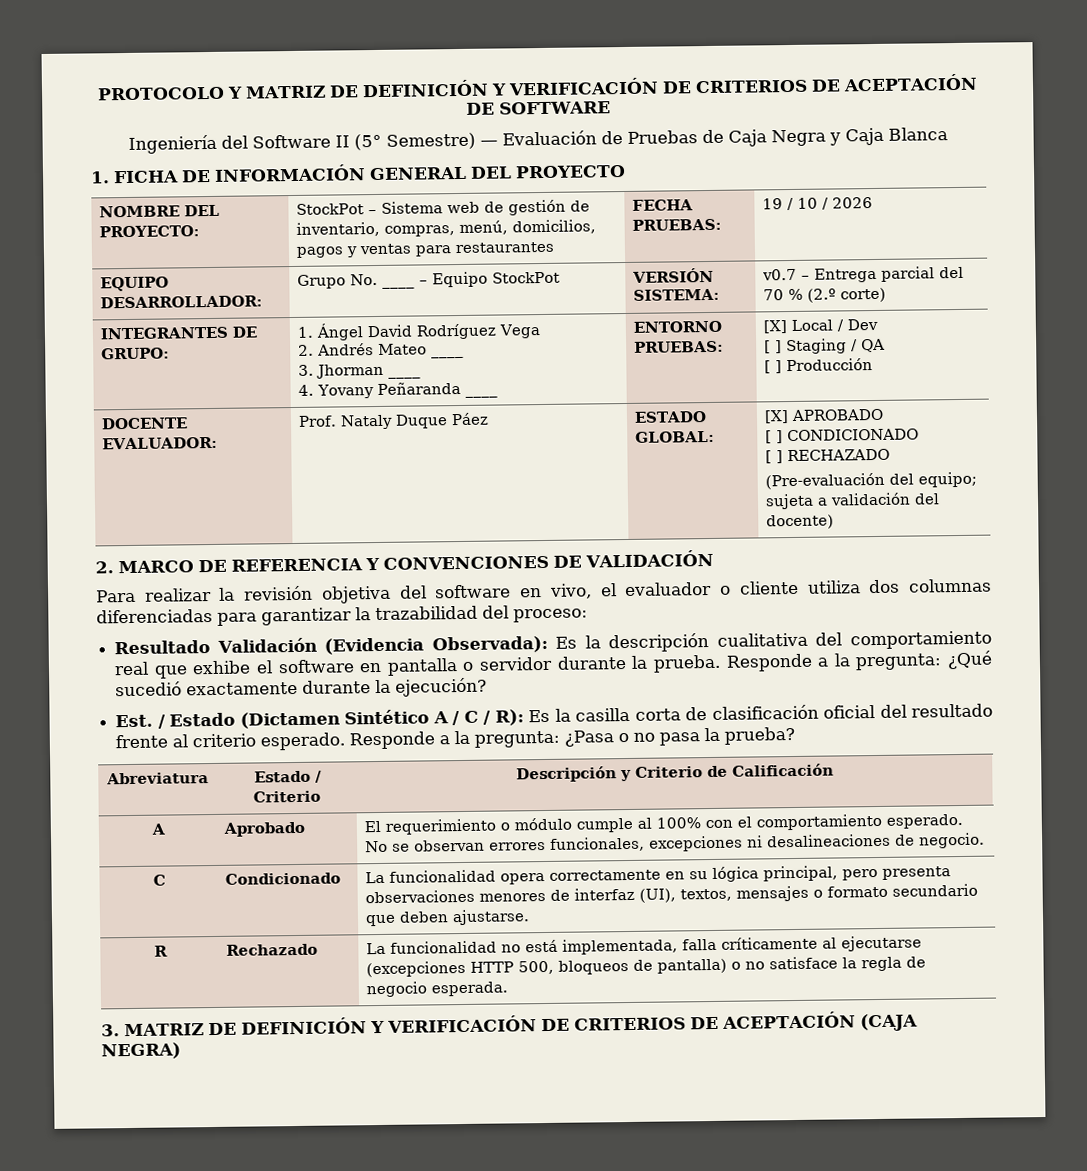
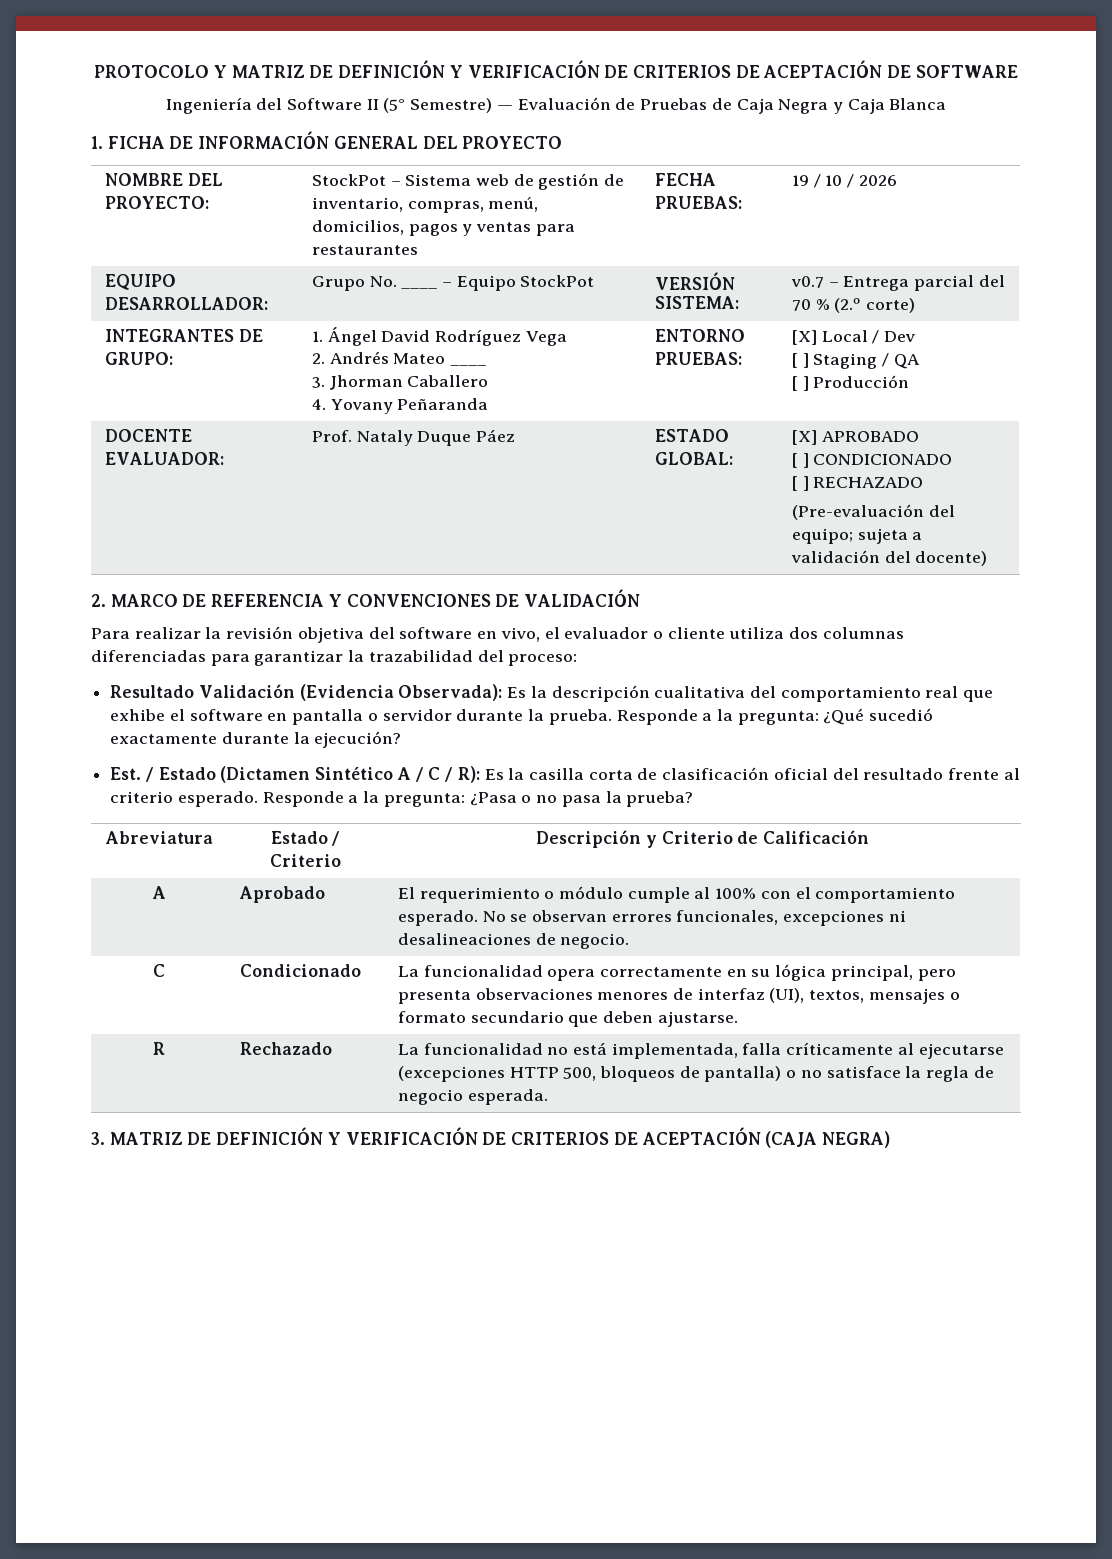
  INTEGRANTES DE GRUPO: | 1. Ángel David Rodríguez Vega
  2. Andrés Mateo ____
- 3. Jhorman ____
- 4. Yovany Peñaranda ____ | ENTORNO PRUEBAS: | [X] Local / Dev
+ 3. Jhorman Caballero
+ 4. Yovany Peñaranda | ENTORNO PRUEBAS: | [X] Local / Dev

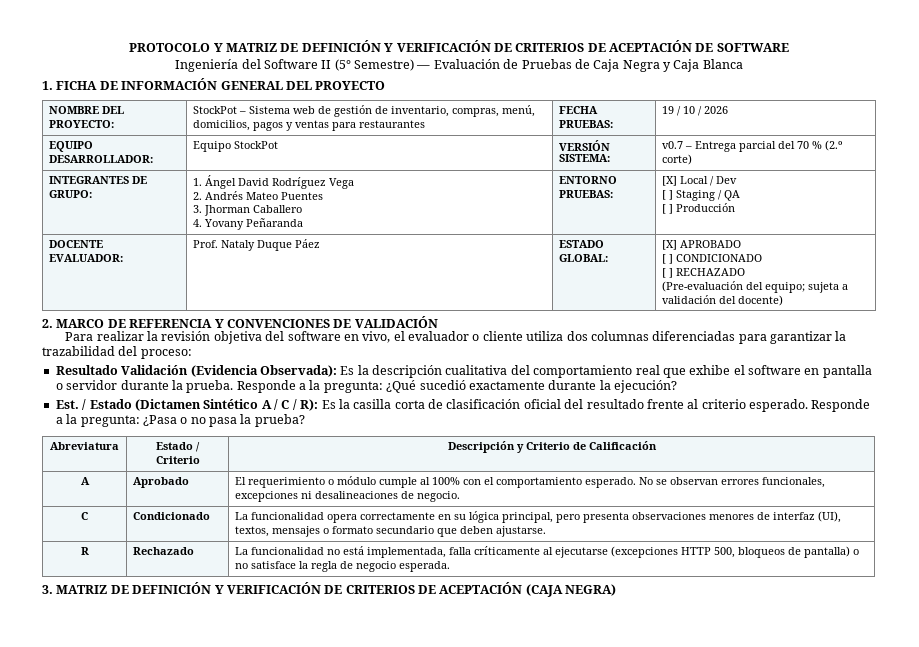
- EQUIPO DESARROLLADOR: | Grupo No. ____ – Equipo StockPot | VERSIÓN SISTEMA: | v0.7 – Entrega parcial del 70 % (2.º corte)
+ EQUIPO DESARROLLADOR: | Equipo StockPot | VERSIÓN SISTEMA: | v0.7 – Entrega parcial del 70 % (2.º corte)
  INTEGRANTES DE GRUPO: | 1. Ángel David Rodríguez Vega
- 2. Andrés Mateo ____
+ 2. Andrés Mateo Puentes

